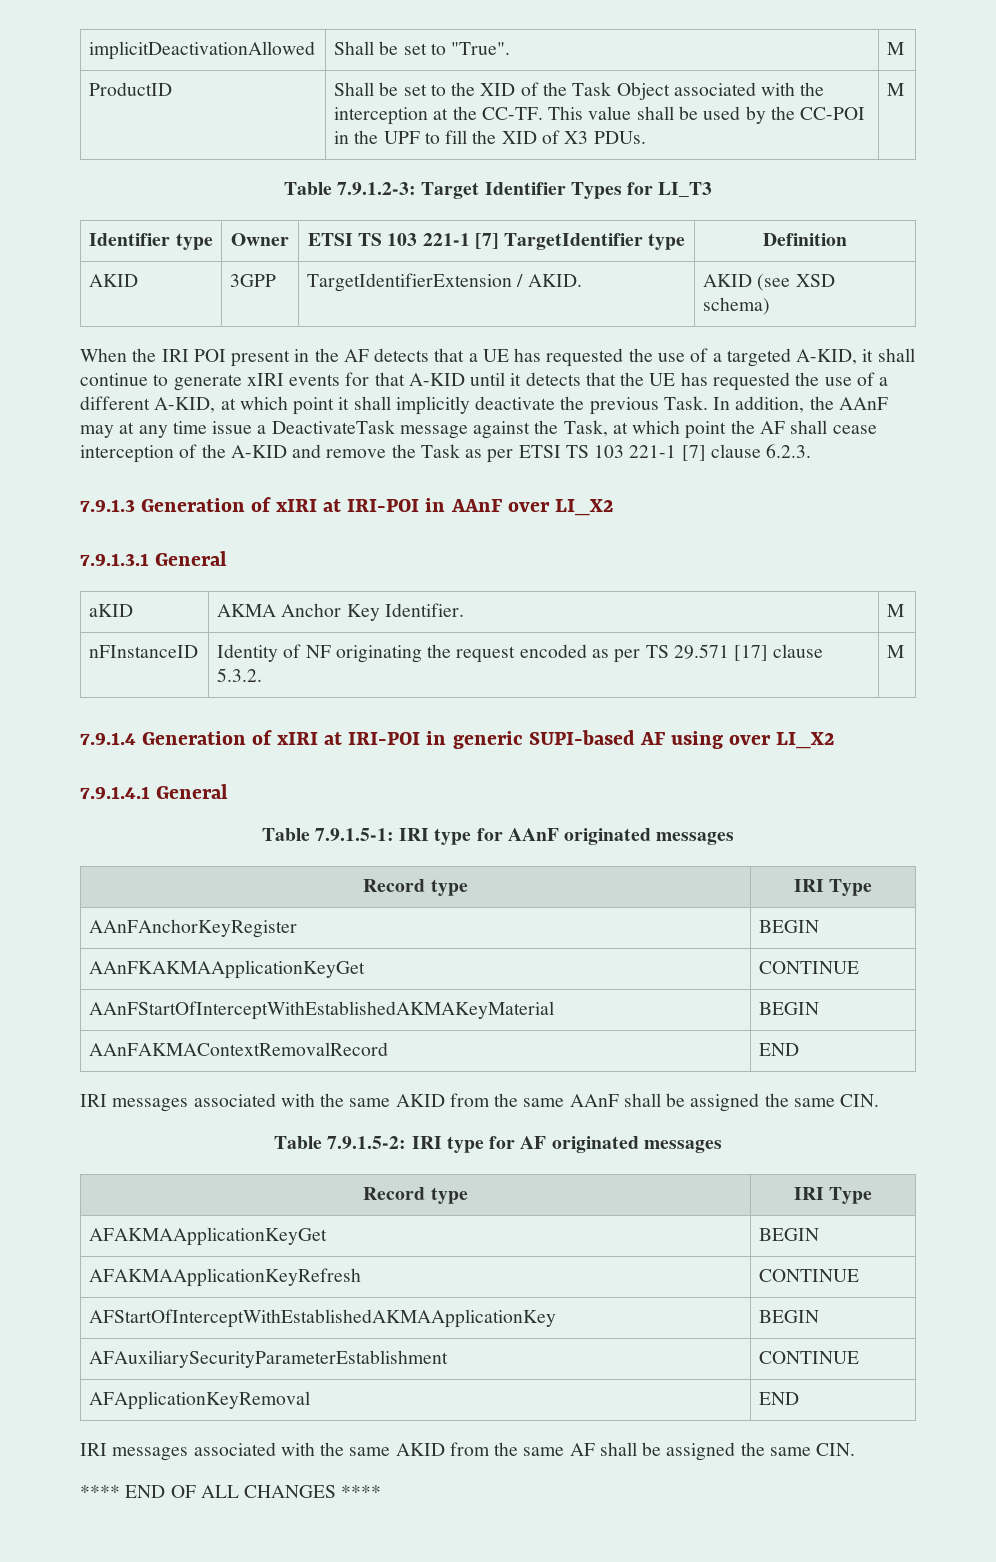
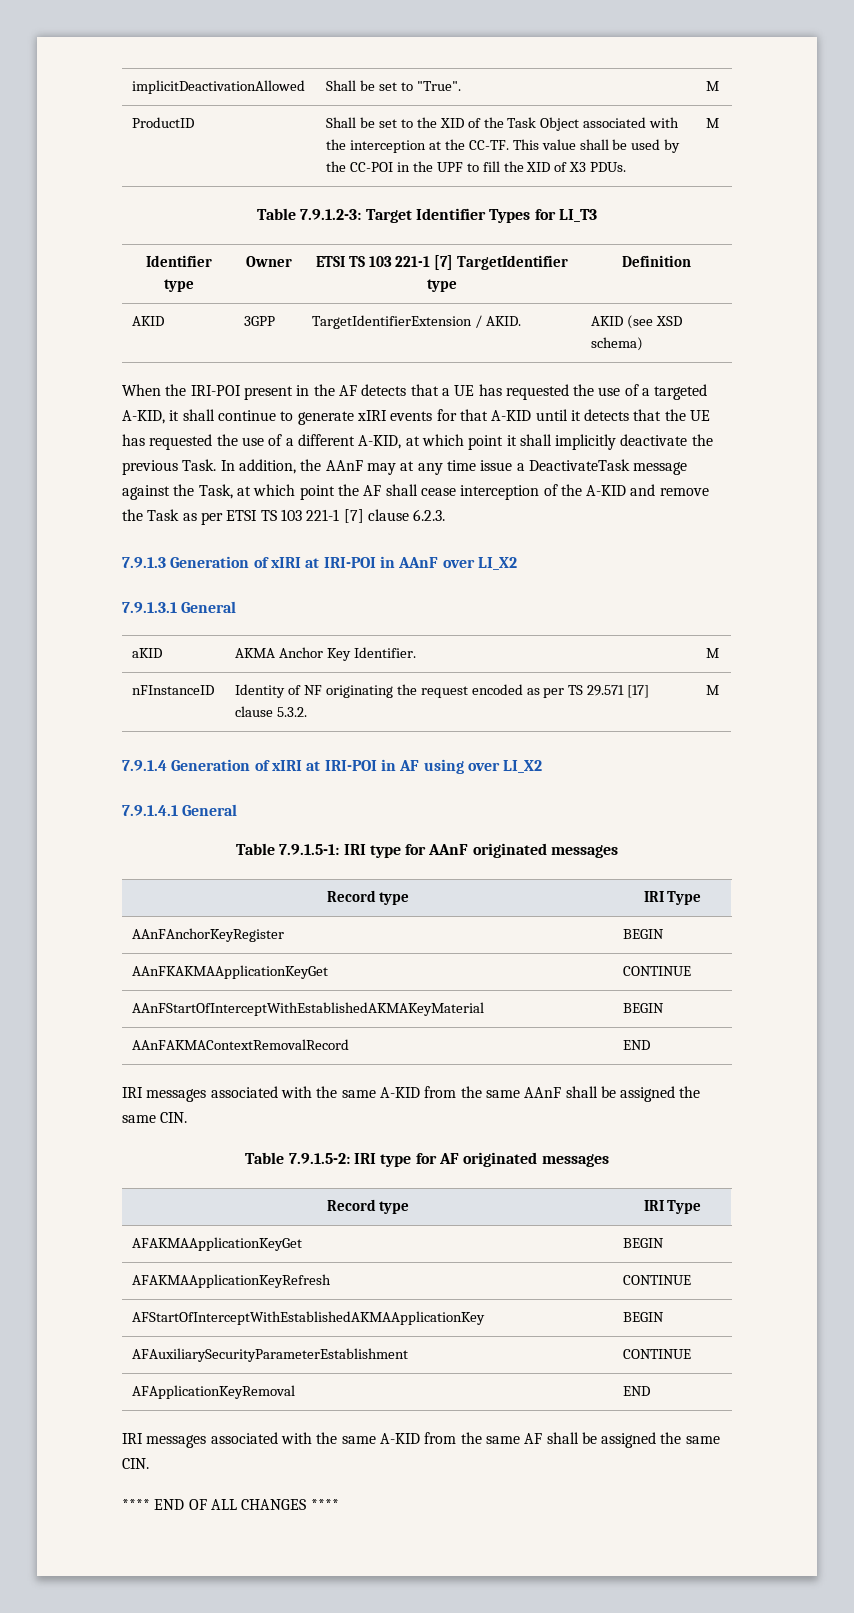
- When the IRI POI present in the AF detects that a UE has requested the use of a targeted A-KID, it shall continue to generate xIRI events for that A-KID until it detects that the UE has requested the use of a different A-KID, at which point it shall implicitly deactivate the previous Task.
+ When the IRI-POI present in the AF detects that a UE has requested the use of a targeted A-KID, it shall continue to generate xIRI events for that A-KID until it detects that the UE has requested the use of a different A-KID, at which point it shall implicitly deactivate the previous Task.
- 7.9.1.4 Generation of xIRI at IRI-POI in generic SUPI-based AF using over LI_X2
+ 7.9.1.4 Generation of xIRI at IRI-POI in AF using over LI_X2
- IRI messages associated with the same AKID from the same AAnF shall be assigned the same CIN.
+ IRI messages associated with the same A-KID from the same AAnF shall be assigned the same CIN.
- IRI messages associated with the same AKID from the same AF shall be assigned the same CIN.
+ IRI messages associated with the same A-KID from the same AF shall be assigned the same CIN.

